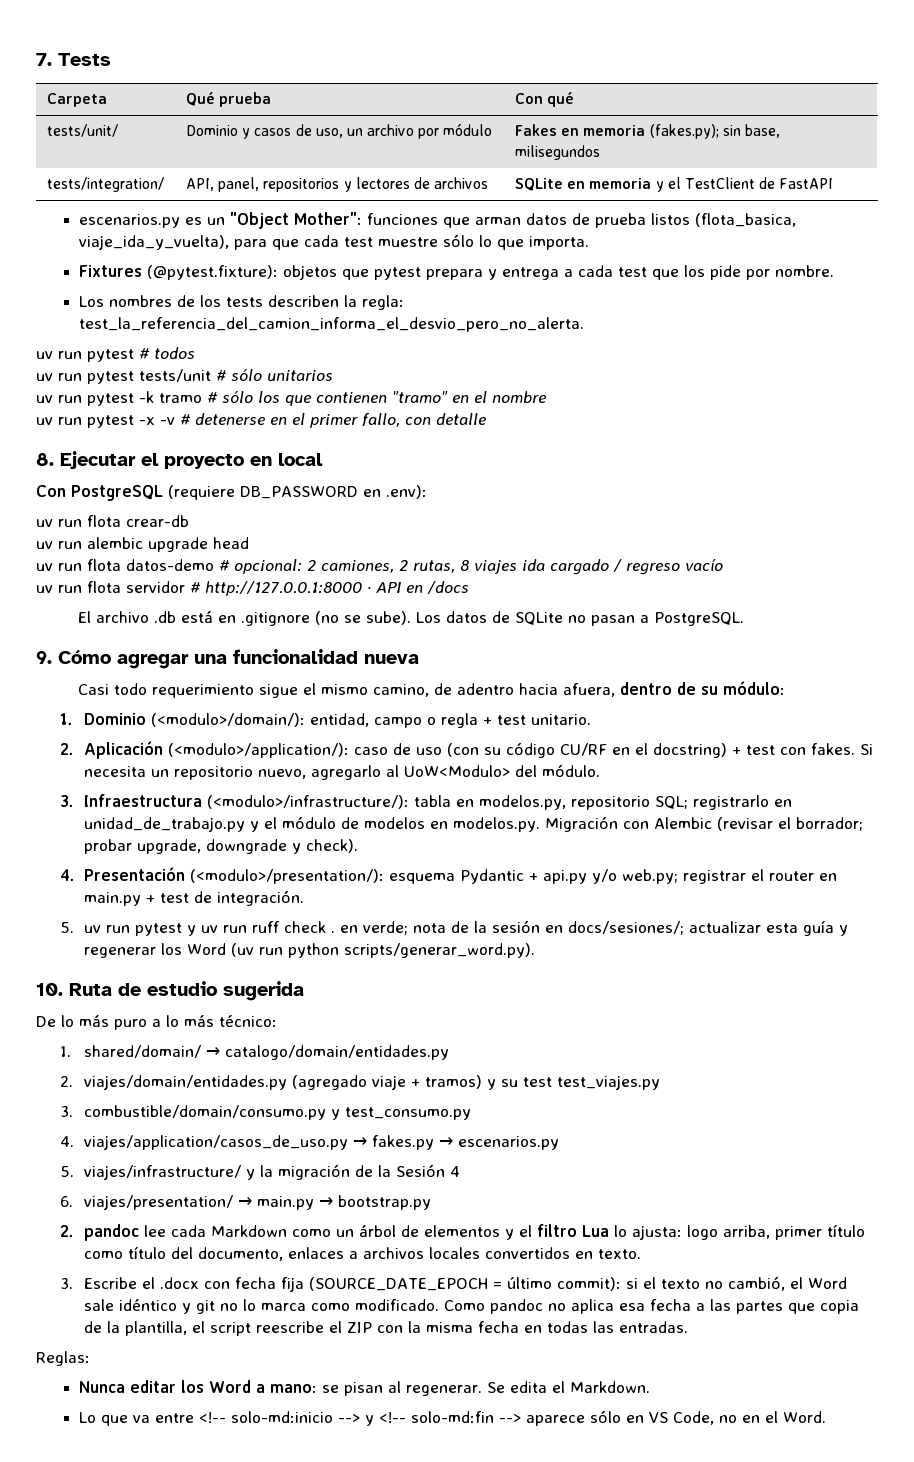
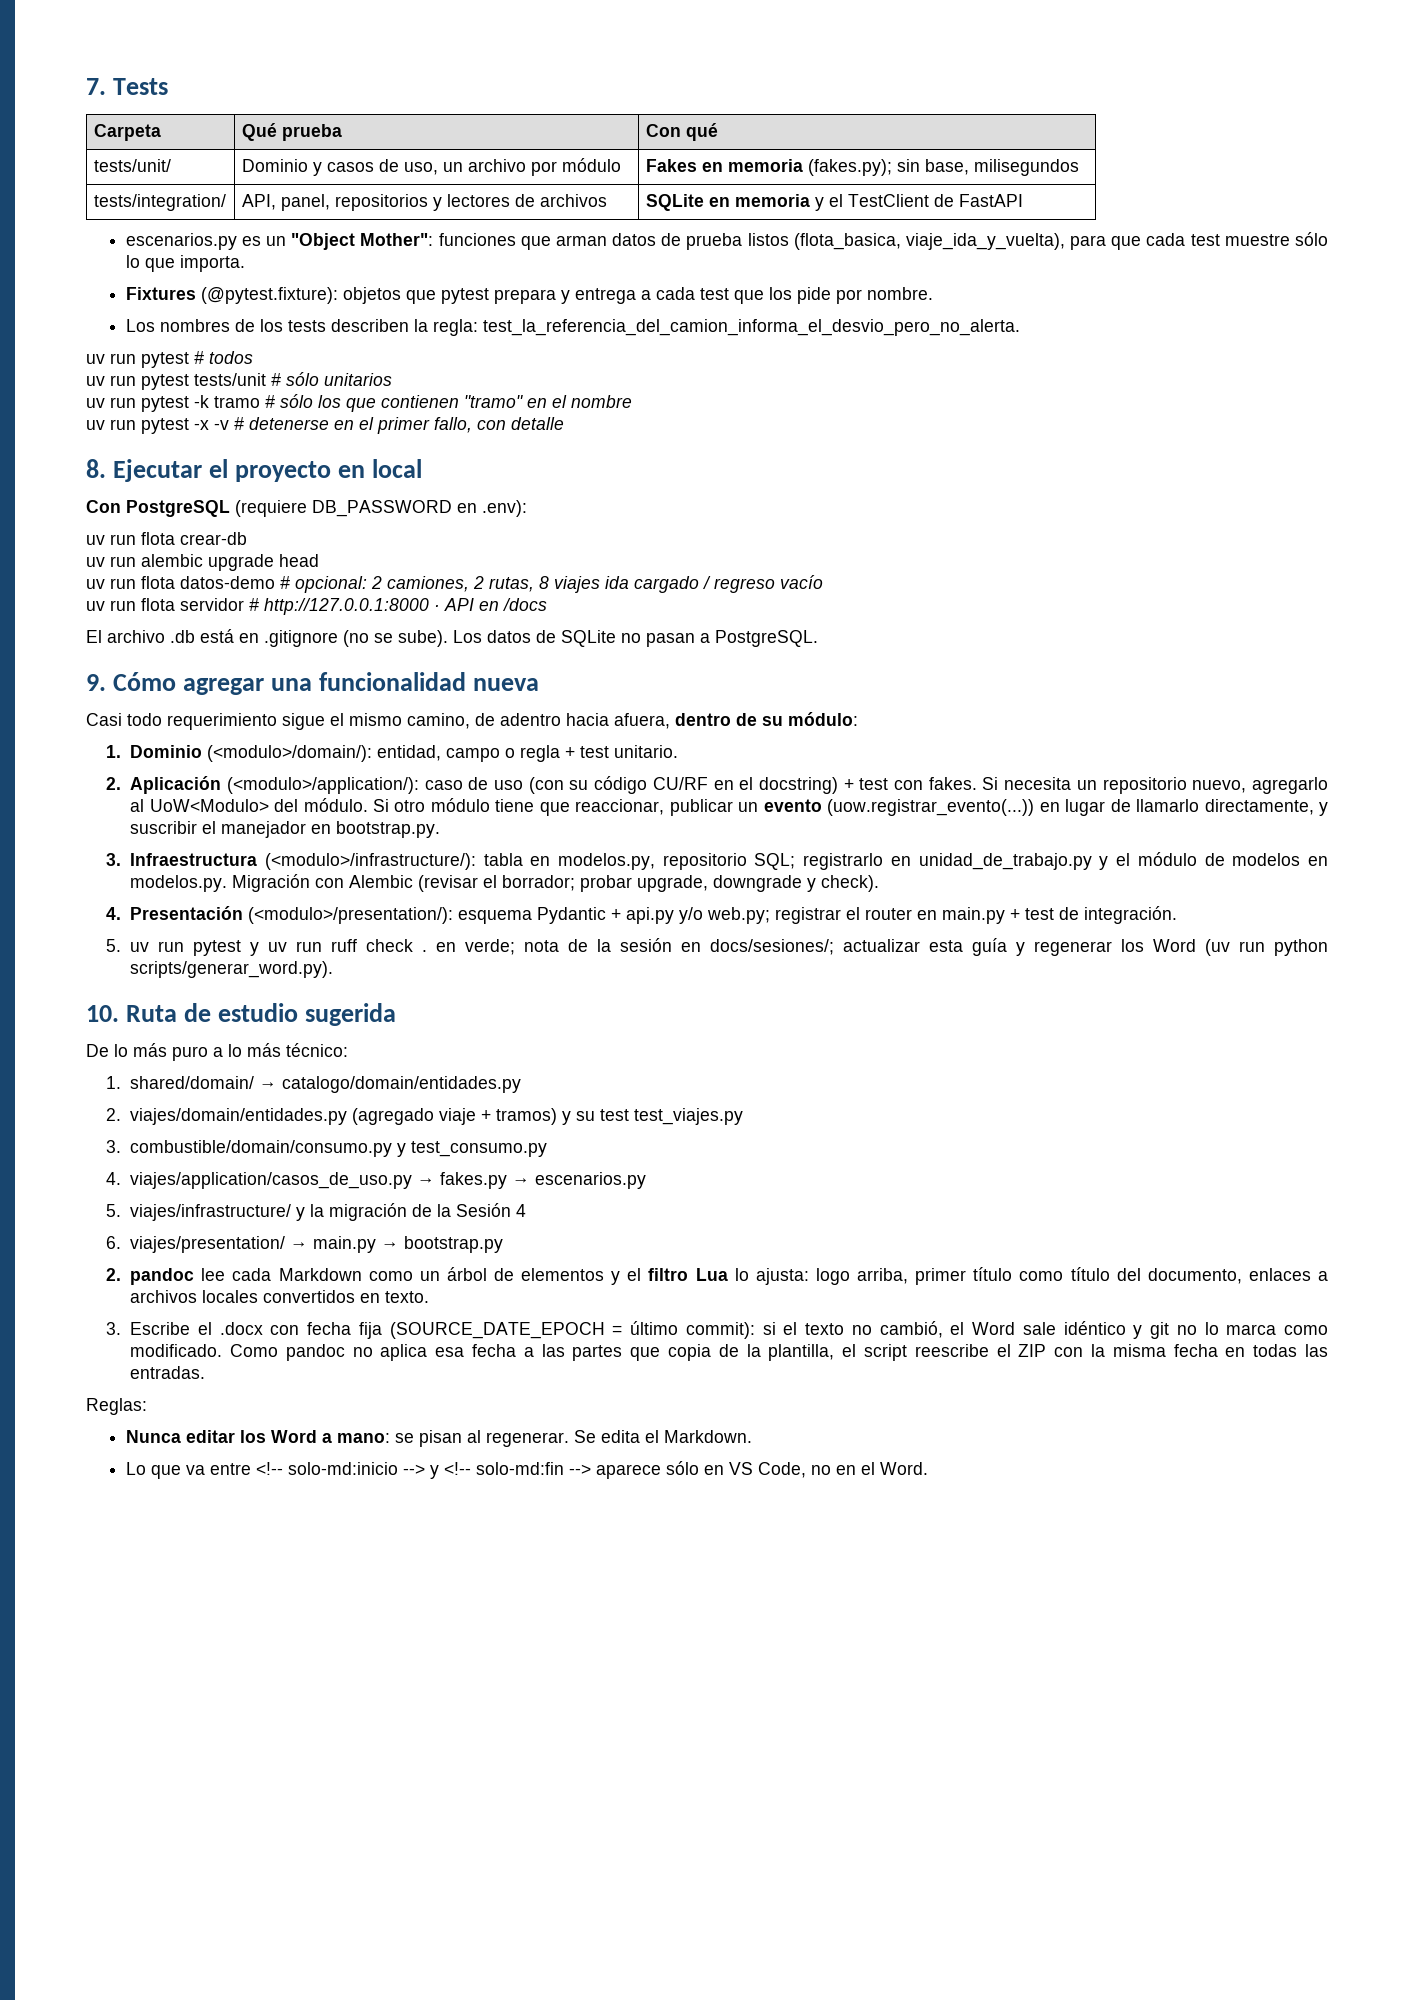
+ Si otro módulo tiene que reaccionar, publicar un evento (uow.registrar_evento(...)) en lugar de llamarlo directamente, y suscribir el manejador en bootstrap.py.

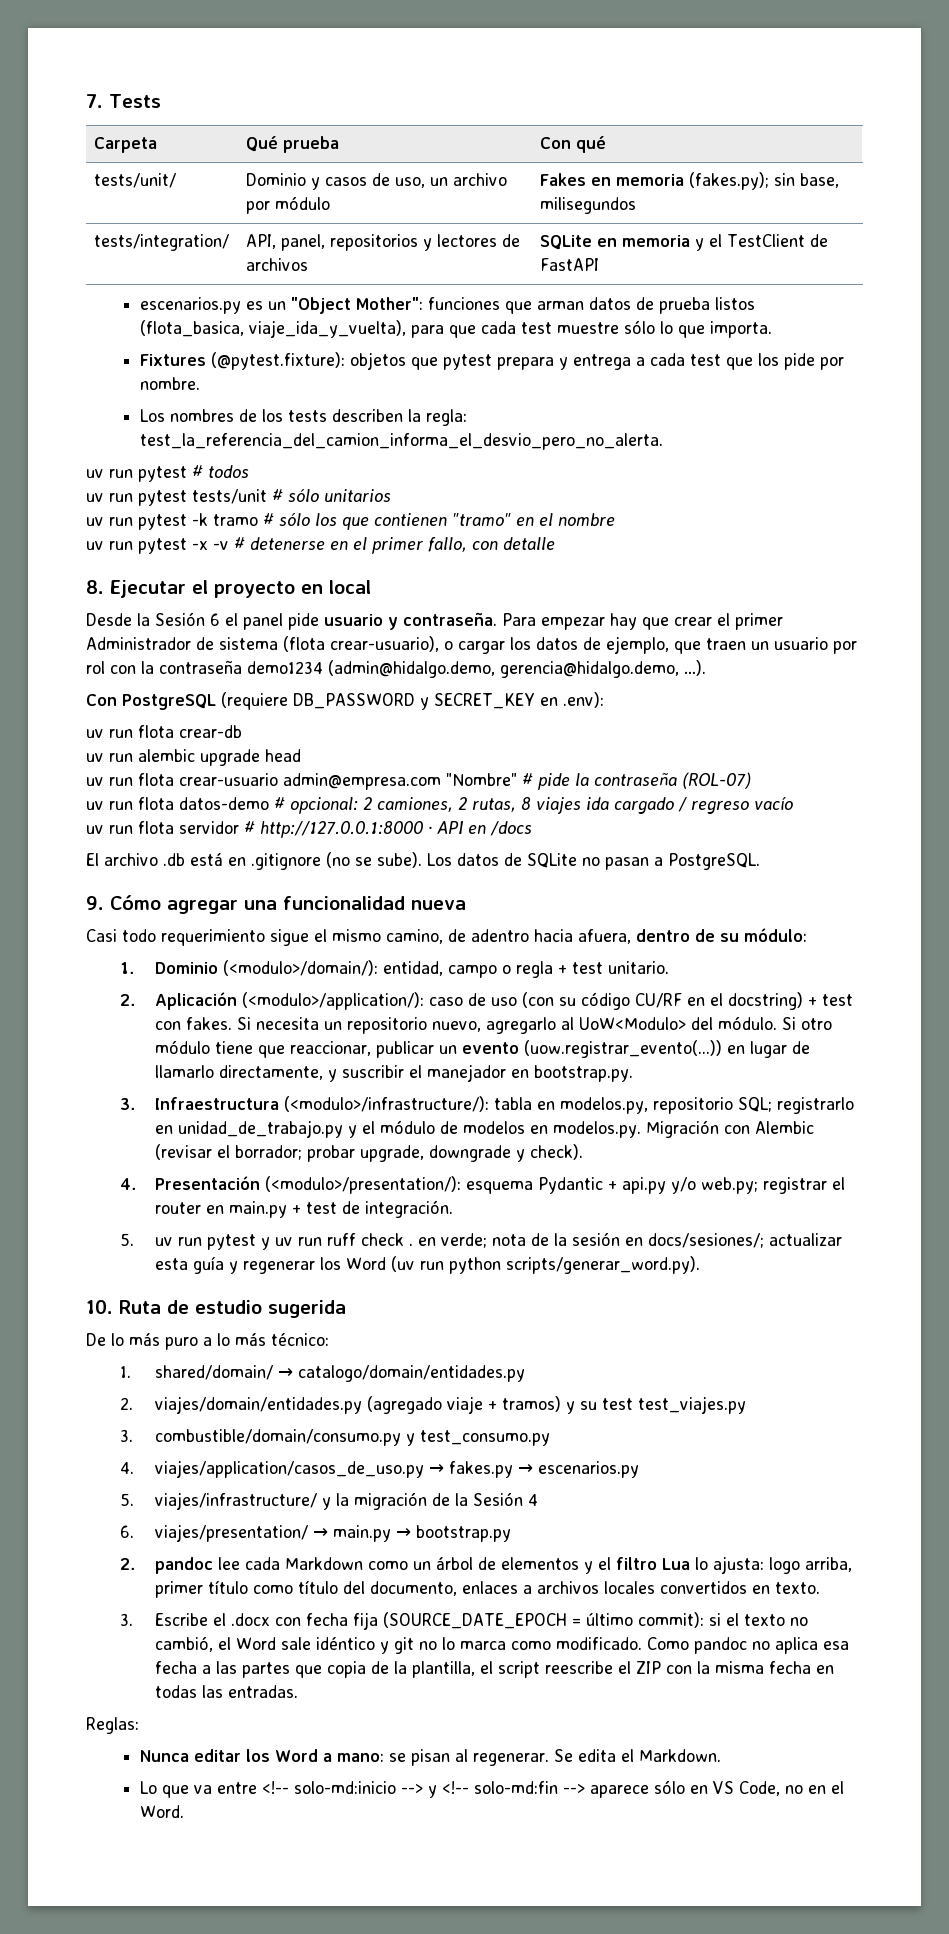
+ Desde la Sesión 6 el panel pide usuario y contraseña. Para empezar hay que crear el primer Administrador de sistema (flota crear-usuario), o cargar los datos de ejemplo, que traen un usuario por rol con la contraseña demo1234 (admin@hidalgo.demo, gerencia@hidalgo.demo, …).
- Con PostgreSQL (requiere DB_PASSWORD en .env):
+ Con PostgreSQL (requiere DB_PASSWORD y SECRET_KEY en .env):
+ uv run flota crear-usuario admin@empresa.com "Nombre" # pide la contraseña (ROL-07)

